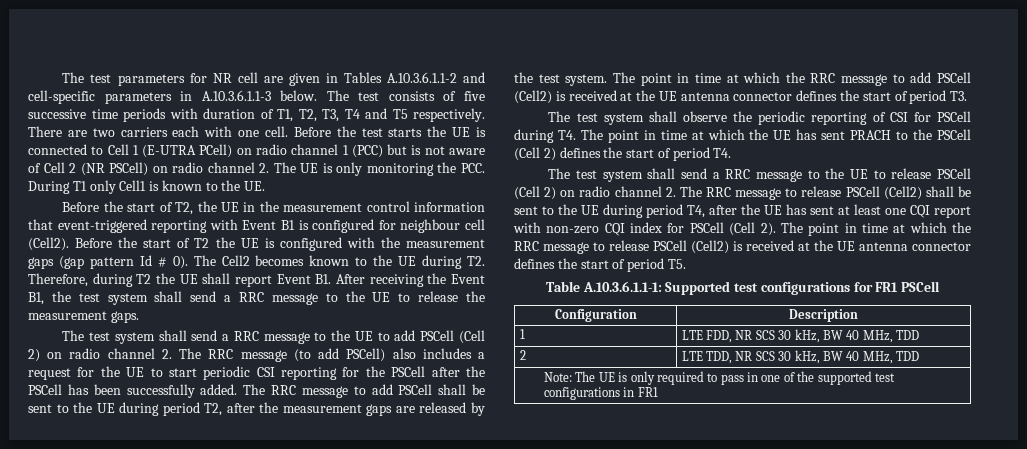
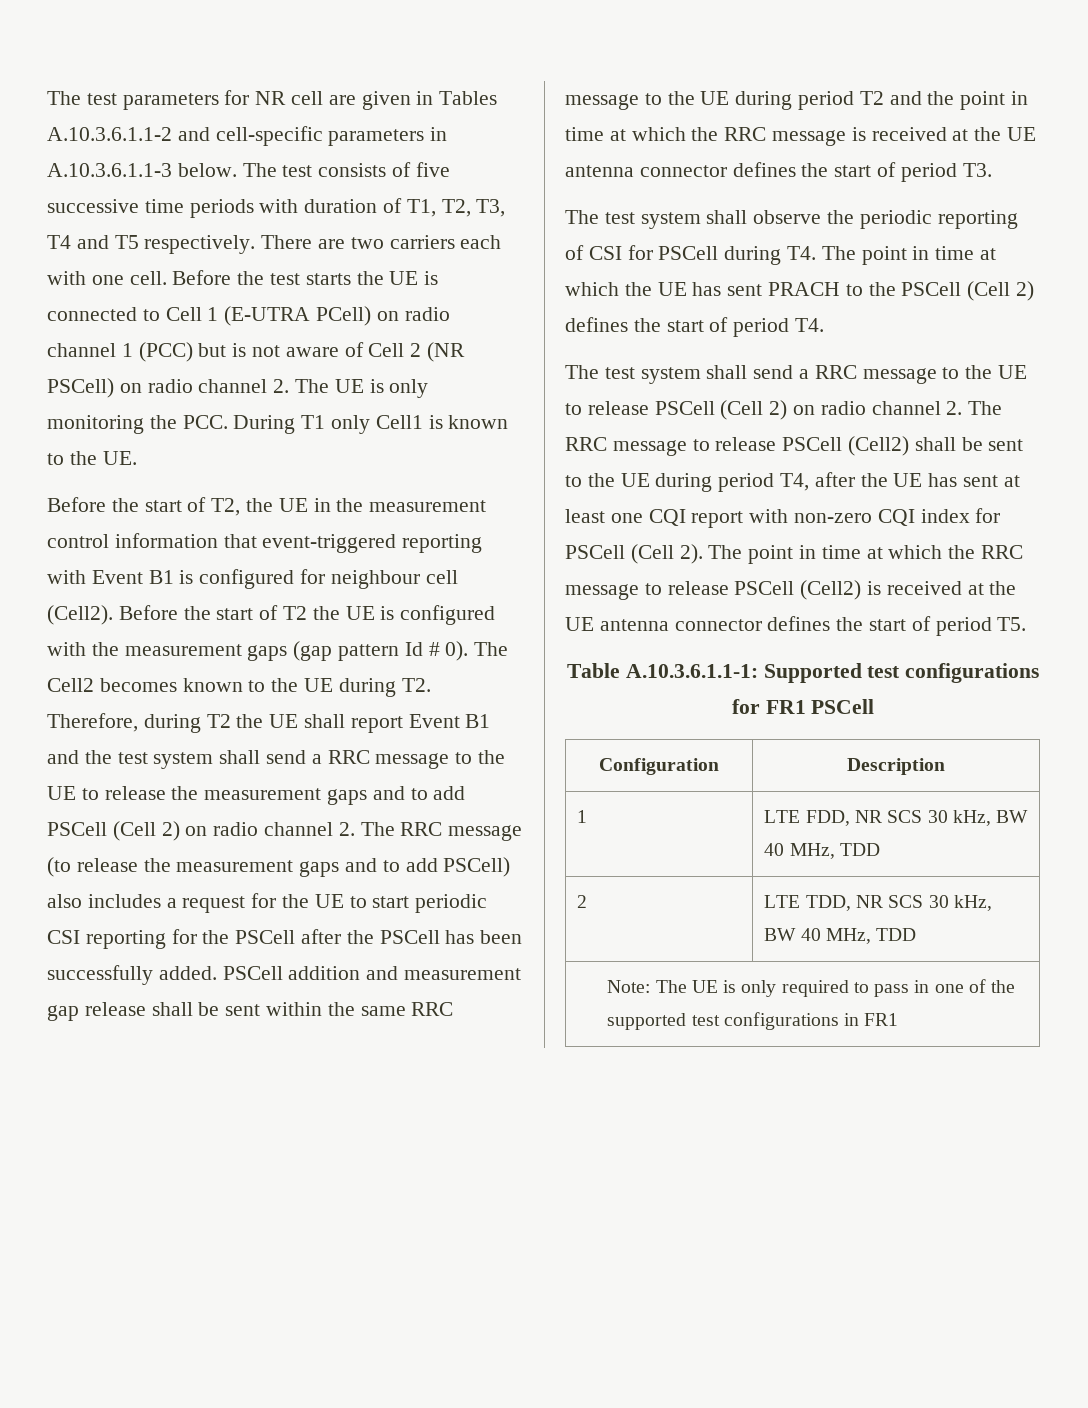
- The Cell2 becomes known to the UE during T2. Therefore, during T2 the UE shall report Event B1. After receiving the Event B1, the test system shall send a RRC message to the UE to release the measurement gaps.
- The test system shall send a RRC message to the UE to add PSCell (Cell 2) on radio channel 2. The RRC message (to add PSCell) also includes a request for the UE to start periodic CSI reporting for the PSCell after the PSCell has been successfully added.
+ The Cell2 becomes known to the UE during T2. Therefore, during T2 the UE shall report Event B1 and the test system shall send a RRC message to the UE to release the measurement gaps and to add PSCell (Cell 2) on radio channel 2. The RRC message (to release the measurement gaps and to add PSCell) also includes a request for the UE to start periodic CSI reporting for the PSCell after the PSCell has been successfully added.
- The RRC message to add PSCell shall be sent to the UE during period T2, after the measurement gaps are released by the test system. The point in time at which the RRC message to add PSCell (Cell2) is received at the UE antenna connector defines the start of period T3.
+ PSCell addition and measurement gap release shall be sent within the same RRC message to the UE during period T2 and the point in time at which the RRC message is received at the UE antenna connector defines the start of period T3.

